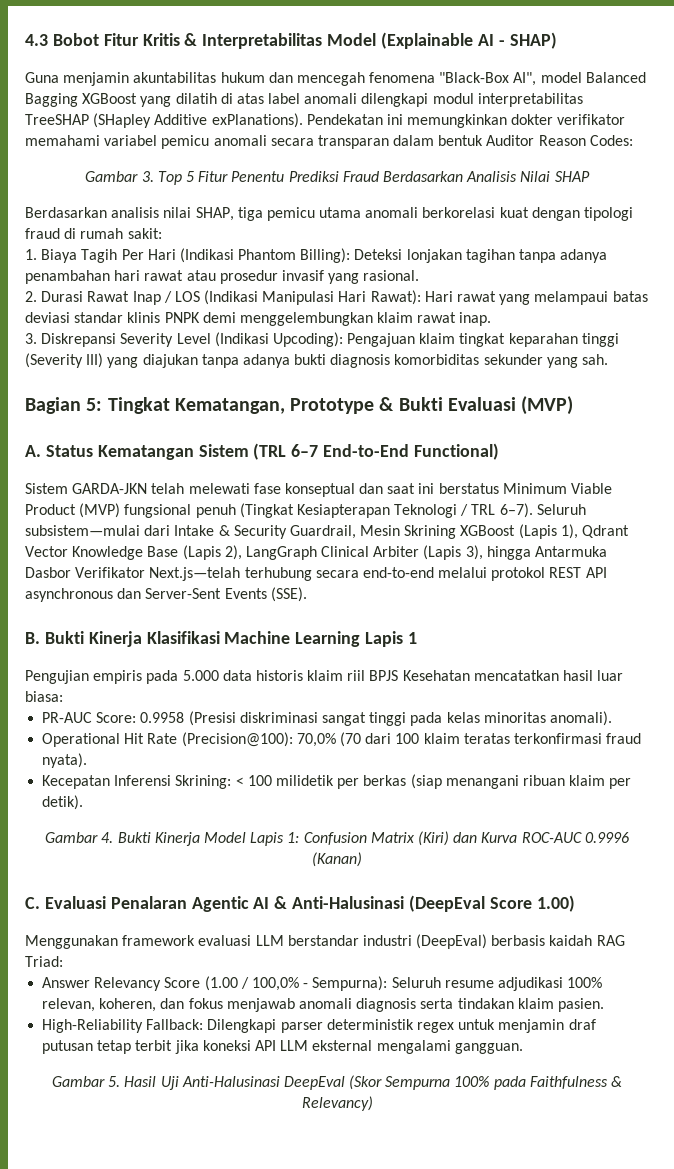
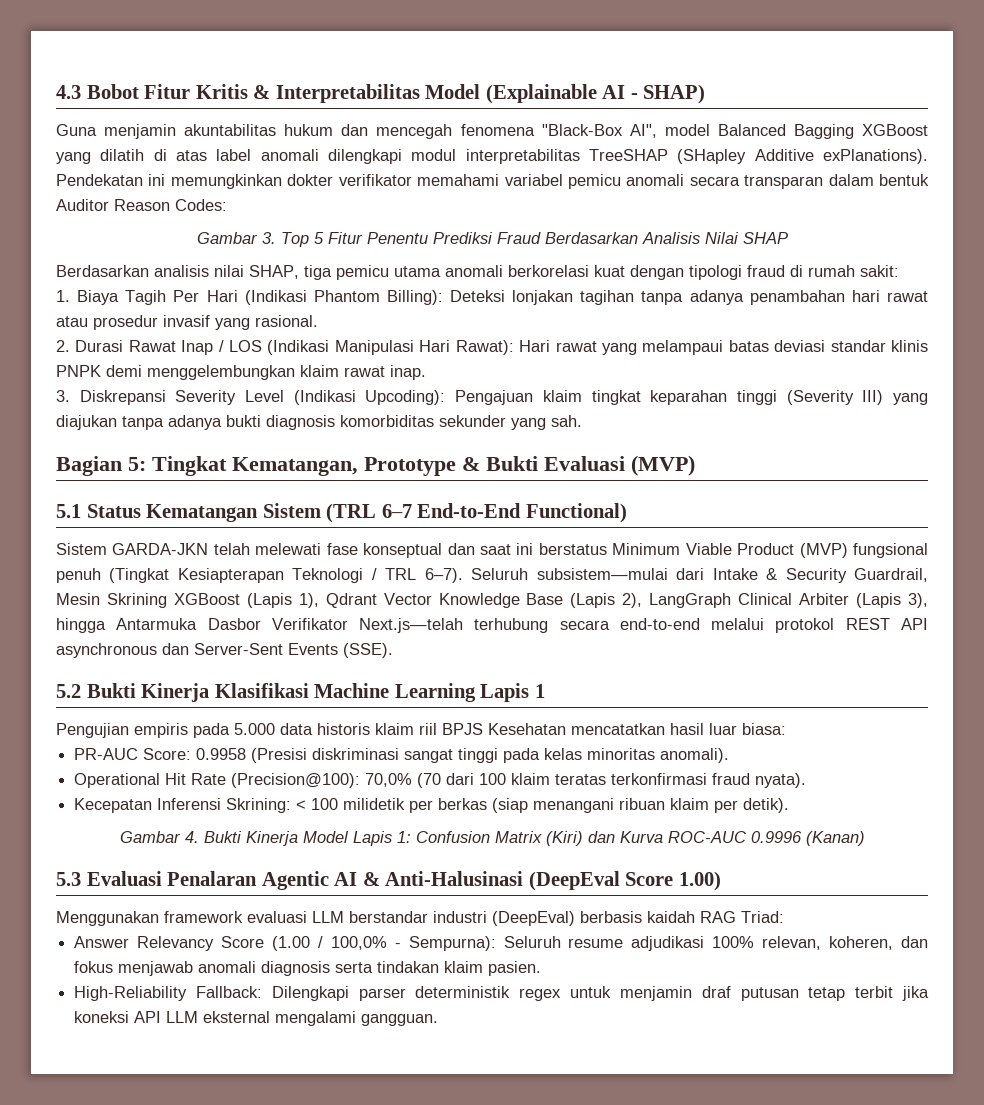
- A. Status Kematangan Sistem (TRL 6–7 End-to-End Functional)
+ 5.1 Status Kematangan Sistem (TRL 6–7 End-to-End Functional)
- B. Bukti Kinerja Klasifikasi Machine Learning Lapis 1
+ 5.2 Bukti Kinerja Klasifikasi Machine Learning Lapis 1
- C. Evaluasi Penalaran Agentic AI & Anti-Halusinasi (DeepEval Score 1.00)
+ 5.3 Evaluasi Penalaran Agentic AI & Anti-Halusinasi (DeepEval Score 1.00)
- Gambar 5. Hasil Uji Anti-Halusinasi DeepEval (Skor Sempurna 100% pada Faithfulness & Relevancy)

